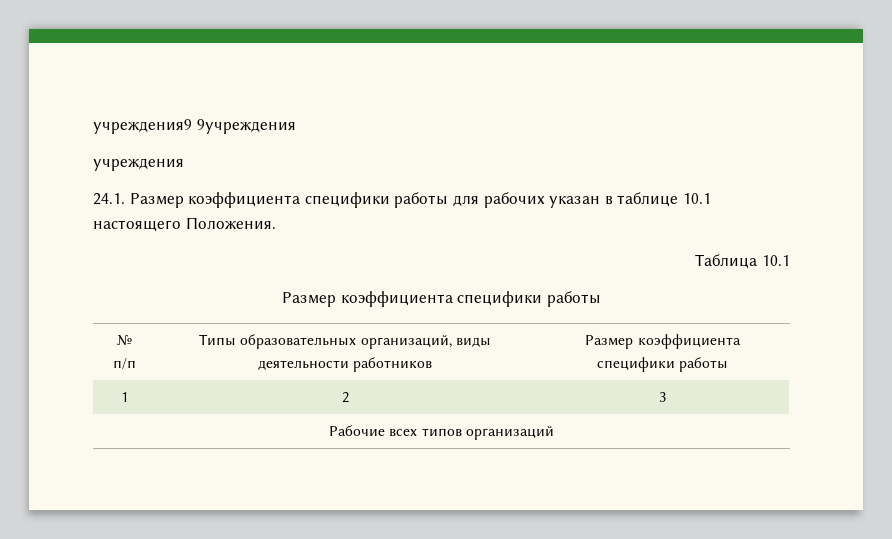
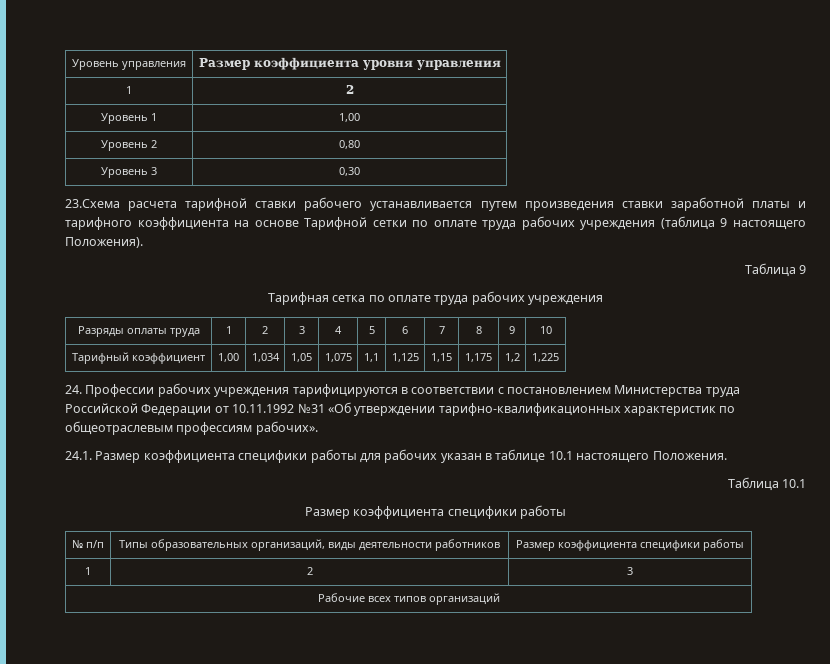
- учреждения9 9учреждения
- учреждения
+ Уровень управления | Размер коэффициента уровня управления
+ 1 | 2
+ Уровень 1 | 1,00
+ Уровень 2 | 0,80
+ Уровень 3 | 0,30
+ 23.Схема расчета тарифной ставки рабочего устанавливается путем произведения ставки заработной платы и тарифного коэффициента на основе Тарифной сетки по оплате труда рабочих учреждения (таблица 9 настоящего Положения).
+ Таблица 9
+ Тарифная сетка по оплате труда рабочих учреждения
+ Разряды оплаты труда | 1 | 2 | 3 | 4 | 5 | 6 | 7 | 8 | 9 | 10
+ Тарифный коэффициент | 1,00 | 1,034 | 1,05 | 1,075 | 1,1 | 1,125 | 1,15 | 1,175 | 1,2 | 1,225
+ 24. Профессии рабочих учреждения тарифицируются в соответствии с постановлением Министерства труда Российской Федерации от 10.11.1992 №31 «Об утверждении тарифно-квалификационных характеристик по общеотраслевым профессиям рабочих».

